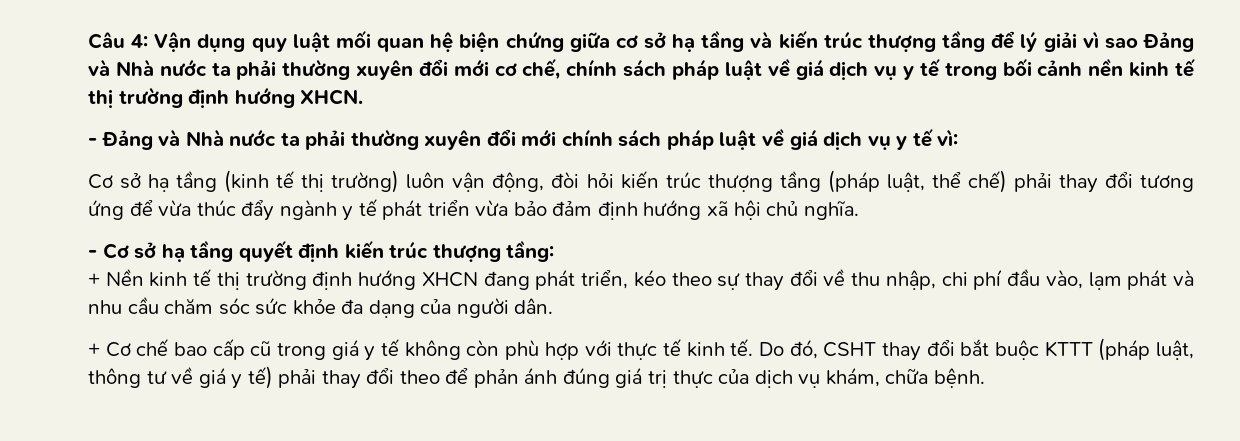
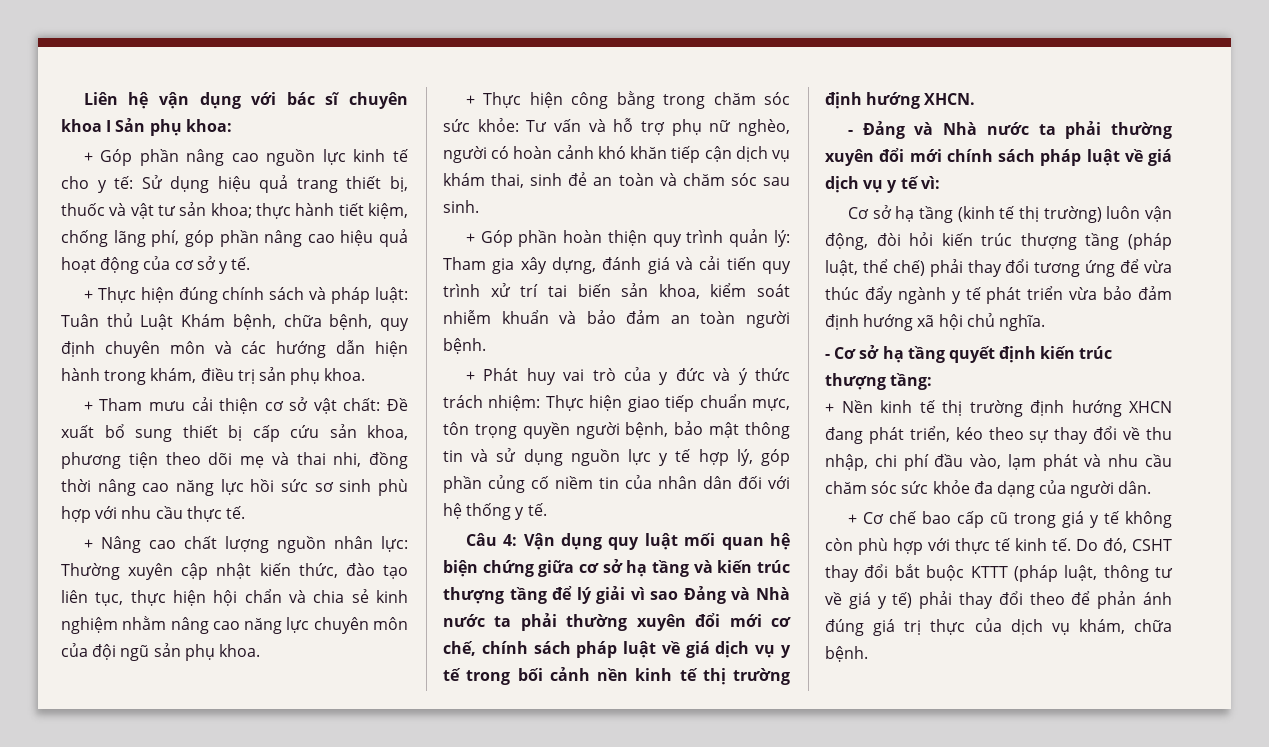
+ Liên hệ vận dụng với bác sĩ chuyên khoa I Sản phụ khoa:
+ + Góp phần nâng cao nguồn lực kinh tế cho y tế: Sử dụng hiệu quả trang thiết bị, thuốc và vật tư sản khoa; thực hành tiết kiệm, chống lãng phí, góp phần nâng cao hiệu quả hoạt động của cơ sở y tế.
+ + Thực hiện đúng chính sách và pháp luật: Tuân thủ Luật Khám bệnh, chữa bệnh, quy định chuyên môn và các hướng dẫn hiện hành trong khám, điều trị sản phụ khoa.
+ + Tham mưu cải thiện cơ sở vật chất: Đề xuất bổ sung thiết bị cấp cứu sản khoa, phương tiện theo dõi mẹ và thai nhi, đồng thời nâng cao năng lực hồi sức sơ sinh phù hợp với nhu cầu thực tế.
+ + Nâng cao chất lượng nguồn nhân lực: Thường xuyên cập nhật kiến thức, đào tạo liên tục, thực hiện hội chẩn và chia sẻ kinh nghiệm nhằm nâng cao năng lực chuyên môn của đội ngũ sản phụ khoa.
+ + Thực hiện công bằng trong chăm sóc sức khỏe: Tư vấn và hỗ trợ phụ nữ nghèo, người có hoàn cảnh khó khăn tiếp cận dịch vụ khám thai, sinh đẻ an toàn và chăm sóc sau sinh.
+ + Góp phần hoàn thiện quy trình quản lý: Tham gia xây dựng, đánh giá và cải tiến quy trình xử trí tai biến sản khoa, kiểm soát nhiễm khuẩn và bảo đảm an toàn người bệnh.
+ + Phát huy vai trò của y đức và ý thức trách nhiệm: Thực hiện giao tiếp chuẩn mực, tôn trọng quyền người bệnh, bảo mật thông tin và sử dụng nguồn lực y tế hợp lý, góp phần củng cố niềm tin của nhân dân đối với hệ thống y tế.

